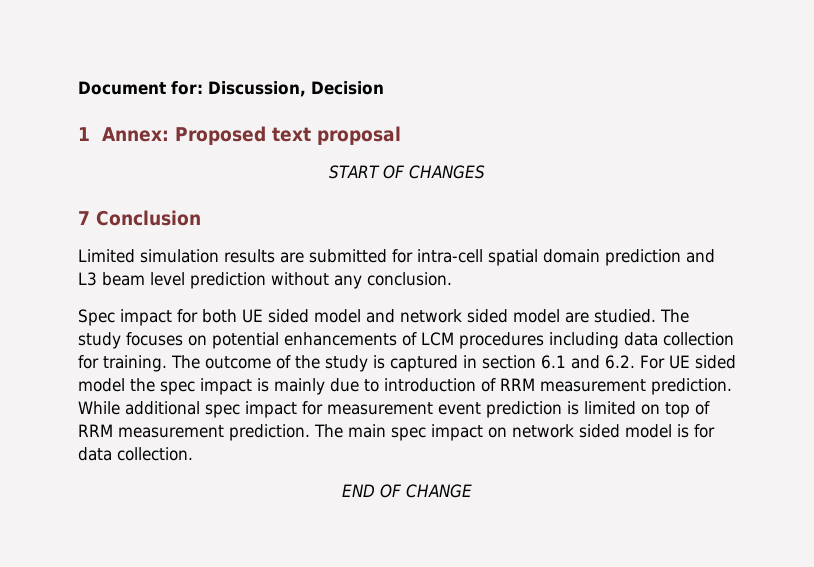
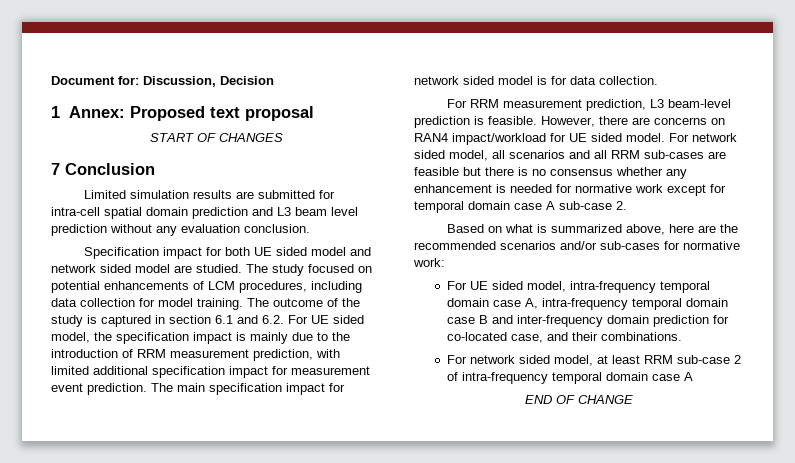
- Limited simulation results are submitted for intra-cell spatial domain prediction and L3 beam level prediction without any conclusion.
+ Limited simulation results are submitted for intra-cell spatial domain prediction and L3 beam level prediction without any evaluation conclusion.
- Spec impact for both UE sided model and network sided model are studied.
+ Specification impact for both UE sided model and network sided model are studied.
- The study focuses on potential enhancements of LCM procedures including data collection for training.
+ The study focused on potential enhancements of LCM procedures, including data collection for model training.
- The outcome of the study is captured in section 6.1 and 6.2. For UE sided model the spec impact is mainly due to introduction of RRM measurement prediction. While additional spec impact for measurement event prediction is limited on top of RRM measurement prediction. The main spec impact on network sided model is for data collection.
+ The outcome of the study is captured in section 6.1 and 6.2. For UE sided model, the specification impact is mainly due to the introduction of RRM measurement prediction, with limited additional specification impact for measurement event prediction. The main specification impact for network sided model is for data collection.
+ For RRM measurement prediction, L3 beam-level prediction is feasible. However, there are concerns on RAN4 impact/workload for UE sided model. For network sided model, all scenarios and all RRM sub-cases are feasible but there is no consensus whether any enhancement is needed for normative work except for temporal domain case A sub-case 2.
+ Based on what is summarized above, here are the recommended scenarios and/or sub-cases for normative work:
+ For UE sided model, intra-frequency temporal domain case A, intra-frequency temporal domain case B and inter-frequency domain prediction for co-located case, and their combinations.
+ For network sided model, at least RRM sub-case 2 of intra-frequency temporal domain case A

